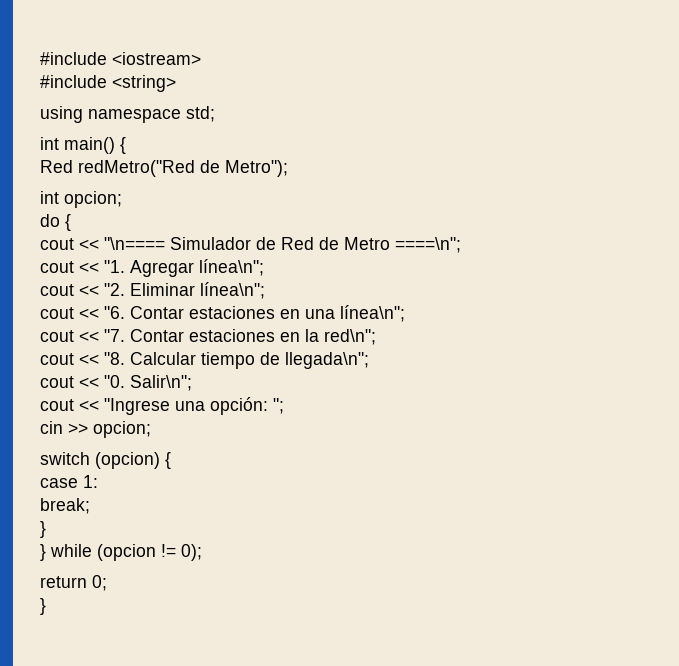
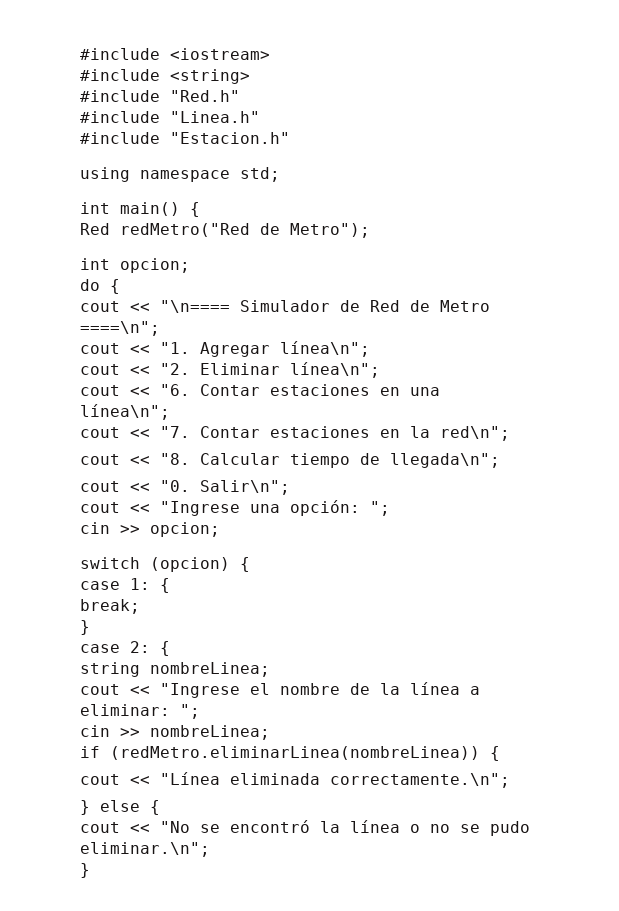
+ #include "Red.h"
+ #include "Linea.h"
+ #include "Estacion.h"
- case 1:
+ case 1: {
- } while (opcion != 0);
- return 0;
+ case 2: {
+ string nombreLinea;
+ cout << "Ingrese el nombre de la línea a eliminar: ";
+ cin >> nombreLinea;
+ if (redMetro.eliminarLinea(nombreLinea)) {
+ cout << "Línea eliminada correctamente.\n";
+ } else {
+ cout << "No se encontró la línea o no se pudo eliminar.\n";

